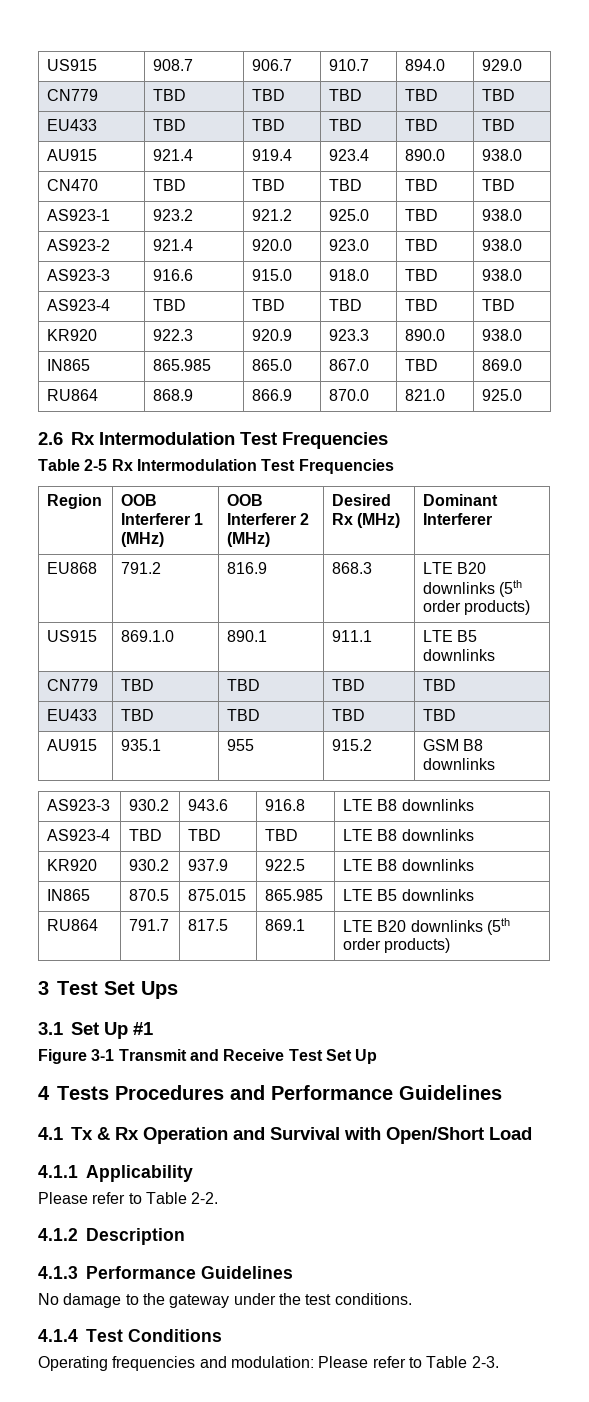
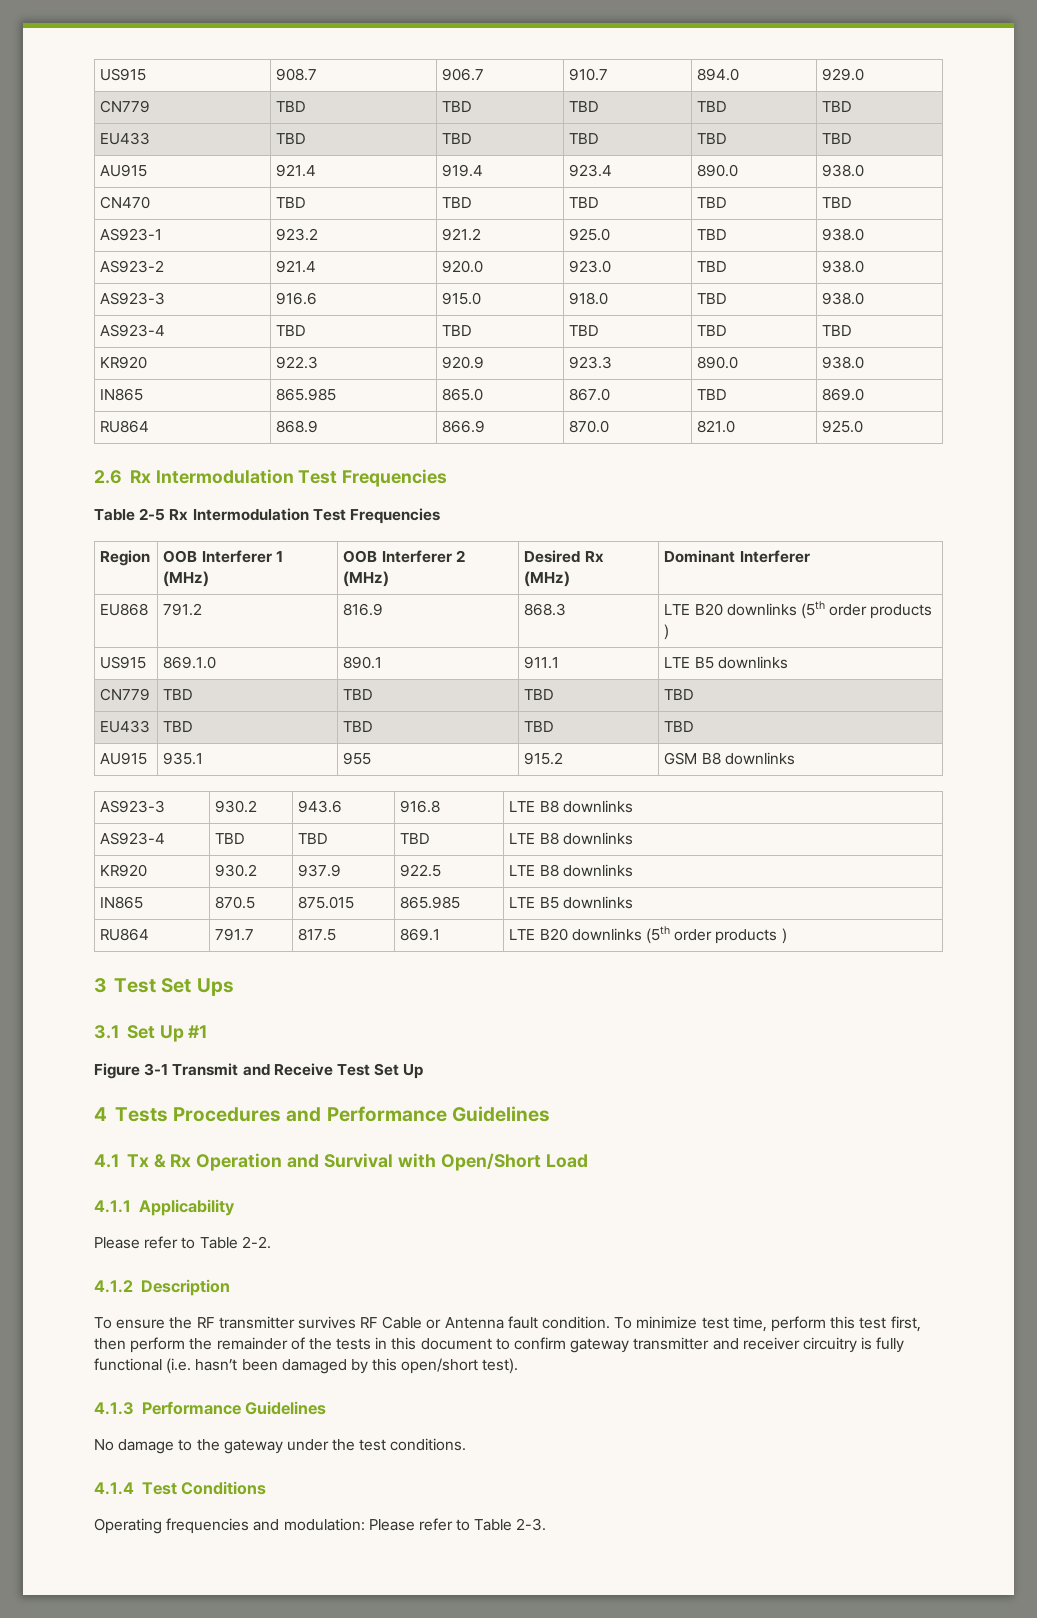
- EU868 | 791.2 | 816.9 | 868.3 | LTE B20 downlinks (5th order products)
+ EU868 | 791.2 | 816.9 | 868.3 | LTE B20 downlinks (5th order products )
- RU864 | 791.7 | 817.5 | 869.1 | LTE B20 downlinks (5th order products)
+ RU864 | 791.7 | 817.5 | 869.1 | LTE B20 downlinks (5th order products )
+ To ensure the RF transmitter survives RF Cable or Antenna fault condition. To minimize test time, perform this test first, then perform the remainder of the tests in this document to confirm gateway transmitter and receiver circuitry is fully functional (i.e. hasn’t been damaged by this open/short test).

